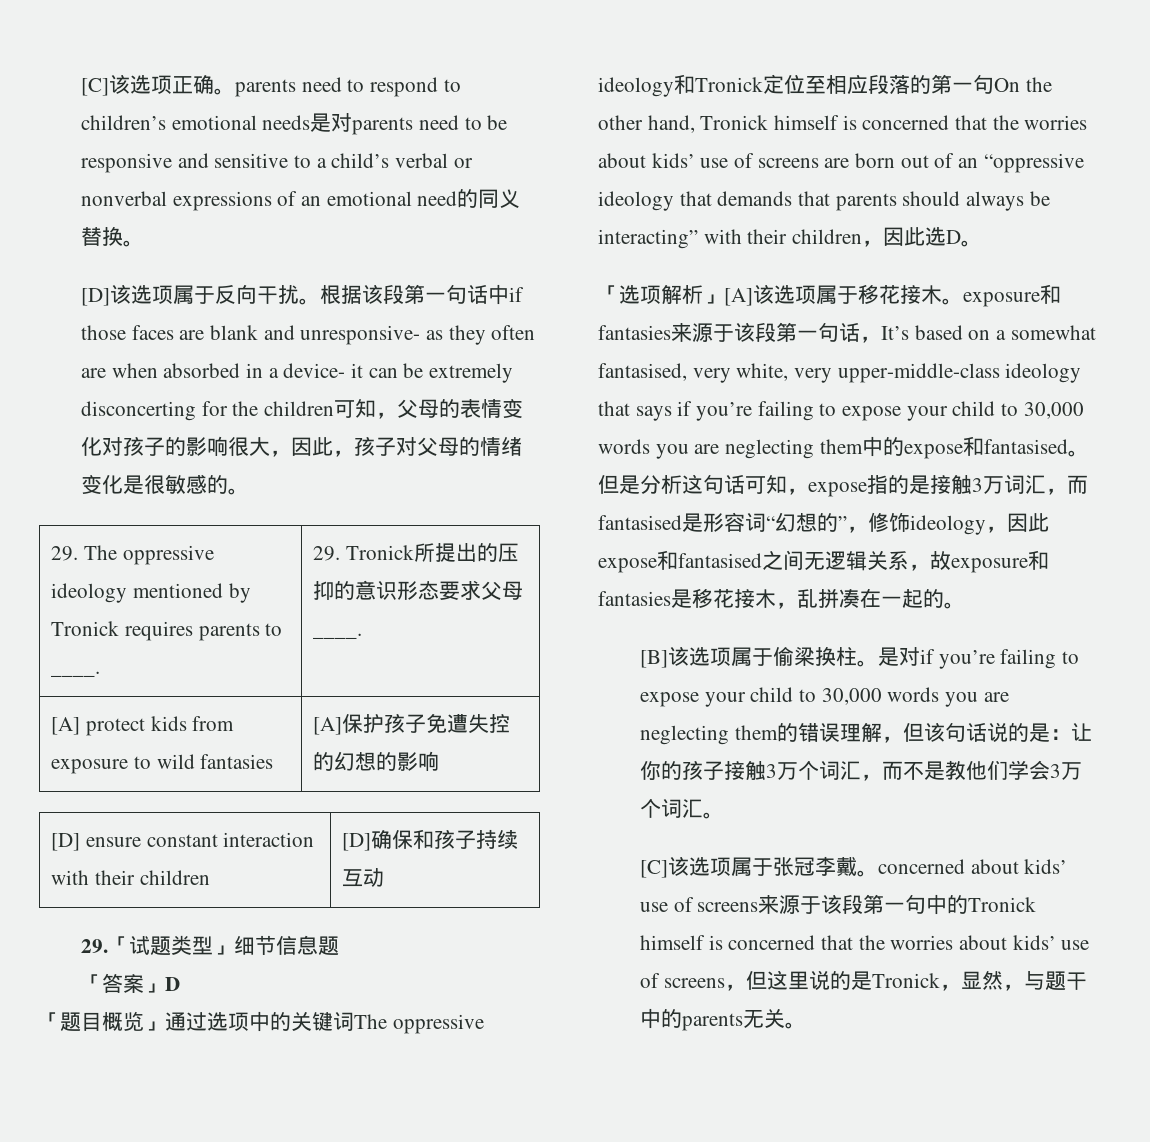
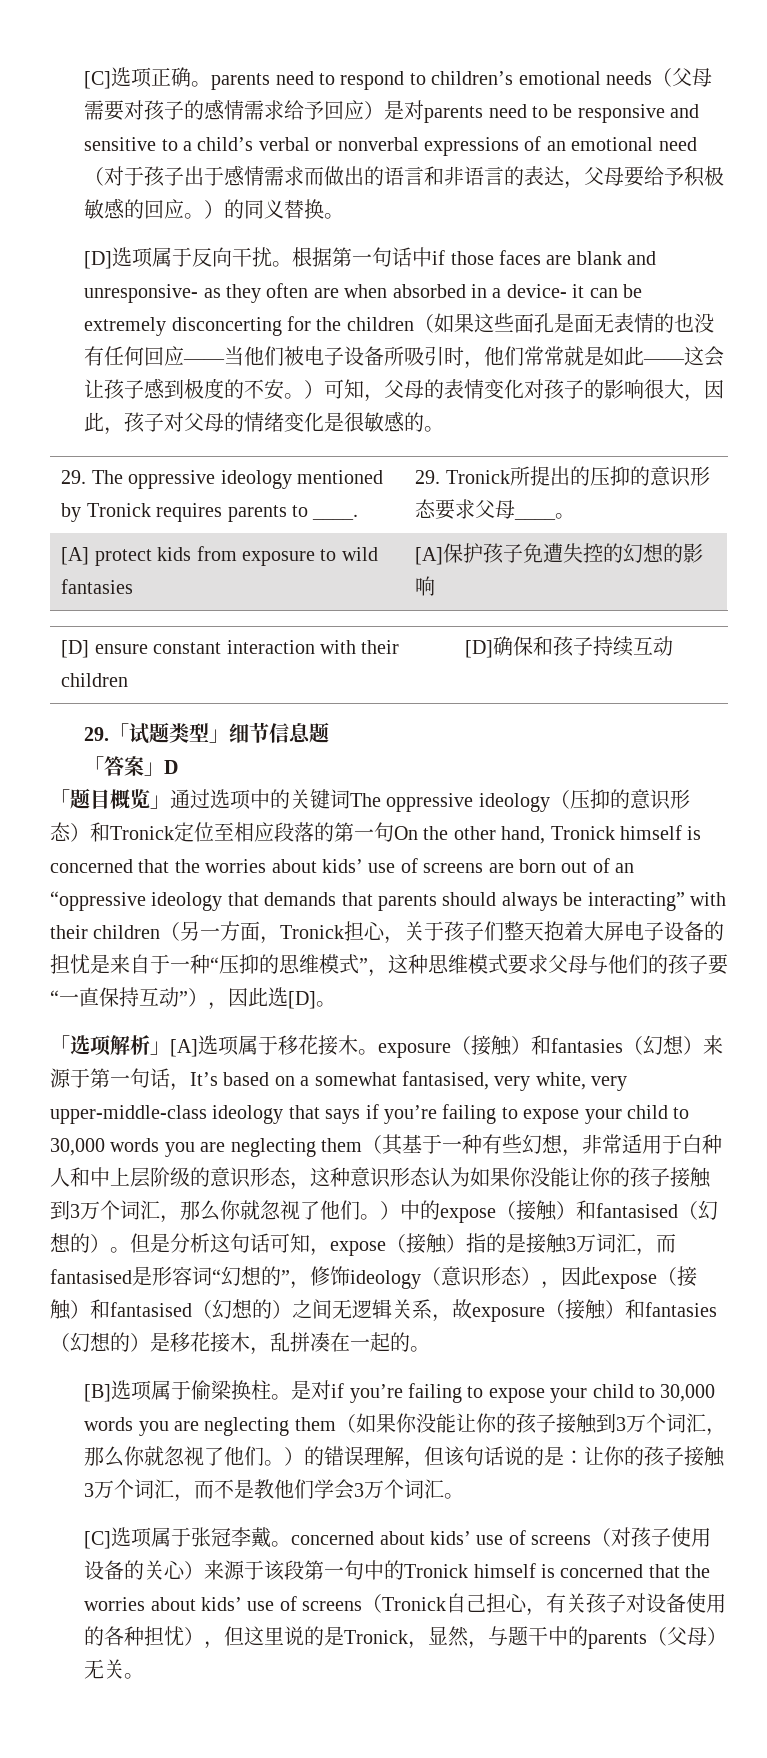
- [C]该选项正确。parents need to respond to children’s emotional needs是对parents need to be responsive and sensitive to a child’s verbal or nonverbal expressions of an emotional need的同义替换。
+ [C]选项正确。parents need to respond to children’s emotional needs（父母需要对孩子的感情需求给予回应）是对parents need to be responsive and sensitive to a child’s verbal or nonverbal expressions of an emotional need（对于孩子出于感情需求而做出的语言和非语言的表达，父母要给予积极敏感的回应。）的同义替换。
- [D]该选项属于反向干扰。
+ [D]选项属于反向干扰。
- 根据该段第一句话中if those faces are blank and unresponsive- as they often are when absorbed in a device- it can be extremely disconcerting for the children可知，父母的表情变化对孩子的影响很大，因此，孩子对父母的情绪变化是很敏感的。
+ 根据第一句话中if those faces are blank and unresponsive- as they often are when absorbed in a device- it can be extremely disconcerting for the children（如果这些面孔是面无表情的也没有任何回应——当他们被电子设备所吸引时，他们常常就是如此——这会让孩子感到极度的不安。）可知，父母的表情变化对孩子的影响很大，因此，孩子对父母的情绪变化是很敏感的。
- 29. The oppressive ideology mentioned by Tronick requires parents to ____. | 29. Tronick所提出的压抑的意识形态要求父母____.
+ 29. The oppressive ideology mentioned by Tronick requires parents to ____. | 29. Tronick所提出的压抑的意识形态要求父母____。
- 「题目概览」通过选项中的关键词The oppressive ideology和Tronick定位至相应段落的第一句On the other hand, Tronick himself is concerned that the worries about kids’ use of screens are born out of an “oppressive ideology that demands that parents should always be interacting” with their children，因此选D。
+ 「题目概览」通过选项中的关键词The oppressive ideology（压抑的意识形态）和Tronick定位至相应段落的第一句On the other hand, Tronick himself is concerned that the worries about kids’ use of screens are born out of an “oppressive ideology that demands that parents should always be interacting” with their children（另一方面，Tronick担心，关于孩子们整天抱着大屏电子设备的担忧是来自于一种“压抑的思维模式”，这种思维模式要求父母与他们的孩子要“一直保持互动”），因此选[D]。
- 「选项解析」[A]该选项属于移花接木。exposure和fantasies来源于该段第一句话，It’s based on a somewhat fantasised, very white, very upper-middle-class ideology that says if you’re failing to expose your child to 30,000 words you are neglecting them中的expose和fantasised。
+ 「选项解析」[A]选项属于移花接木。exposure（接触）和fantasies（幻想）来源于第一句话，It’s based on a somewhat fantasised, very white, very upper-middle-class ideology that says if you’re failing to expose your child to 30,000 words you are neglecting them（其基于一种有些幻想，非常适用于白种人和中上层阶级的意识形态，这种意识形态认为如果你没能让你的孩子接触到3万个词汇，那么你就忽视了他们。）中的expose（接触）和fantasised（幻想的）。
- 但是分析这句话可知，expose指的是接触3万词汇，而fantasised是形容词“幻想的”，修饰ideology，因此expose和fantasised之间无逻辑关系，故exposure和fantasies是移花接木，乱拼凑在一起的。
+ 但是分析这句话可知，expose（接触）指的是接触3万词汇，而fantasised是形容词“幻想的”，修饰ideology（意识形态），因此expose（接触）和fantasised（幻想的）之间无逻辑关系，故exposure（接触）和fantasies（幻想的）是移花接木，乱拼凑在一起的。
- [B]该选项属于偷梁换柱。
+ [B]选项属于偷梁换柱。
- 是对if you’re failing to expose your child to 30,000 words you are neglecting them的错误理解，但该句话说的是：让你的孩子接触3万个词汇，而不是教他们学会3万个词汇。
+ 是对if you’re failing to expose your child to 30,000 words you are neglecting them（如果你没能让你的孩子接触到3万个词汇，那么你就忽视了他们。）的错误理解，但该句话说的是：让你的孩子接触3万个词汇，而不是教他们学会3万个词汇。
- [C]该选项属于张冠李戴。concerned about kids’ use of screens来源于该段第一句中的Tronick himself is concerned that the worries about kids’ use of screens，但这里说的是Tronick，显然，与题干中的parents无关。
+ [C]选项属于张冠李戴。concerned about kids’ use of screens（对孩子使用设备的关心）来源于该段第一句中的Tronick himself is concerned that the worries about kids’ use of screens（Tronick自己担心，有关孩子对设备使用的各种担忧），但这里说的是Tronick，显然，与题干中的parents（父母）无关。

